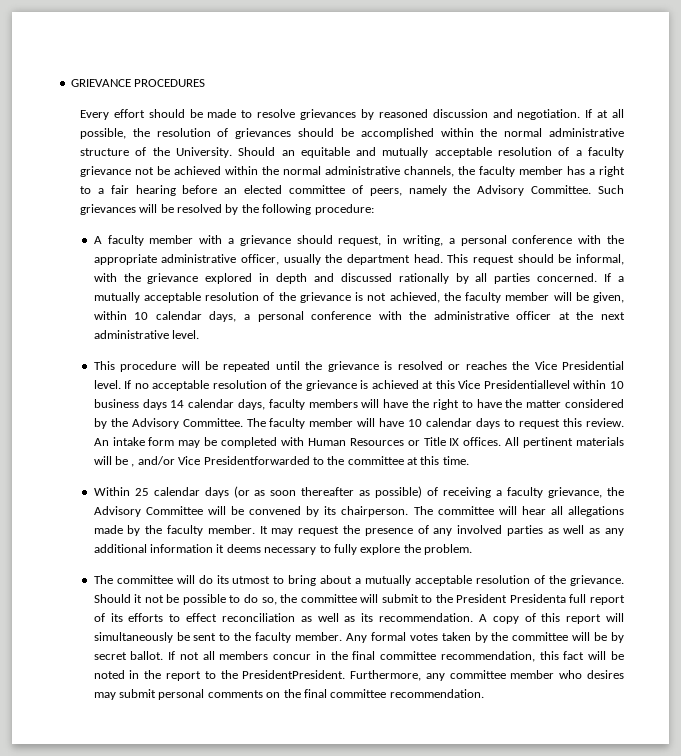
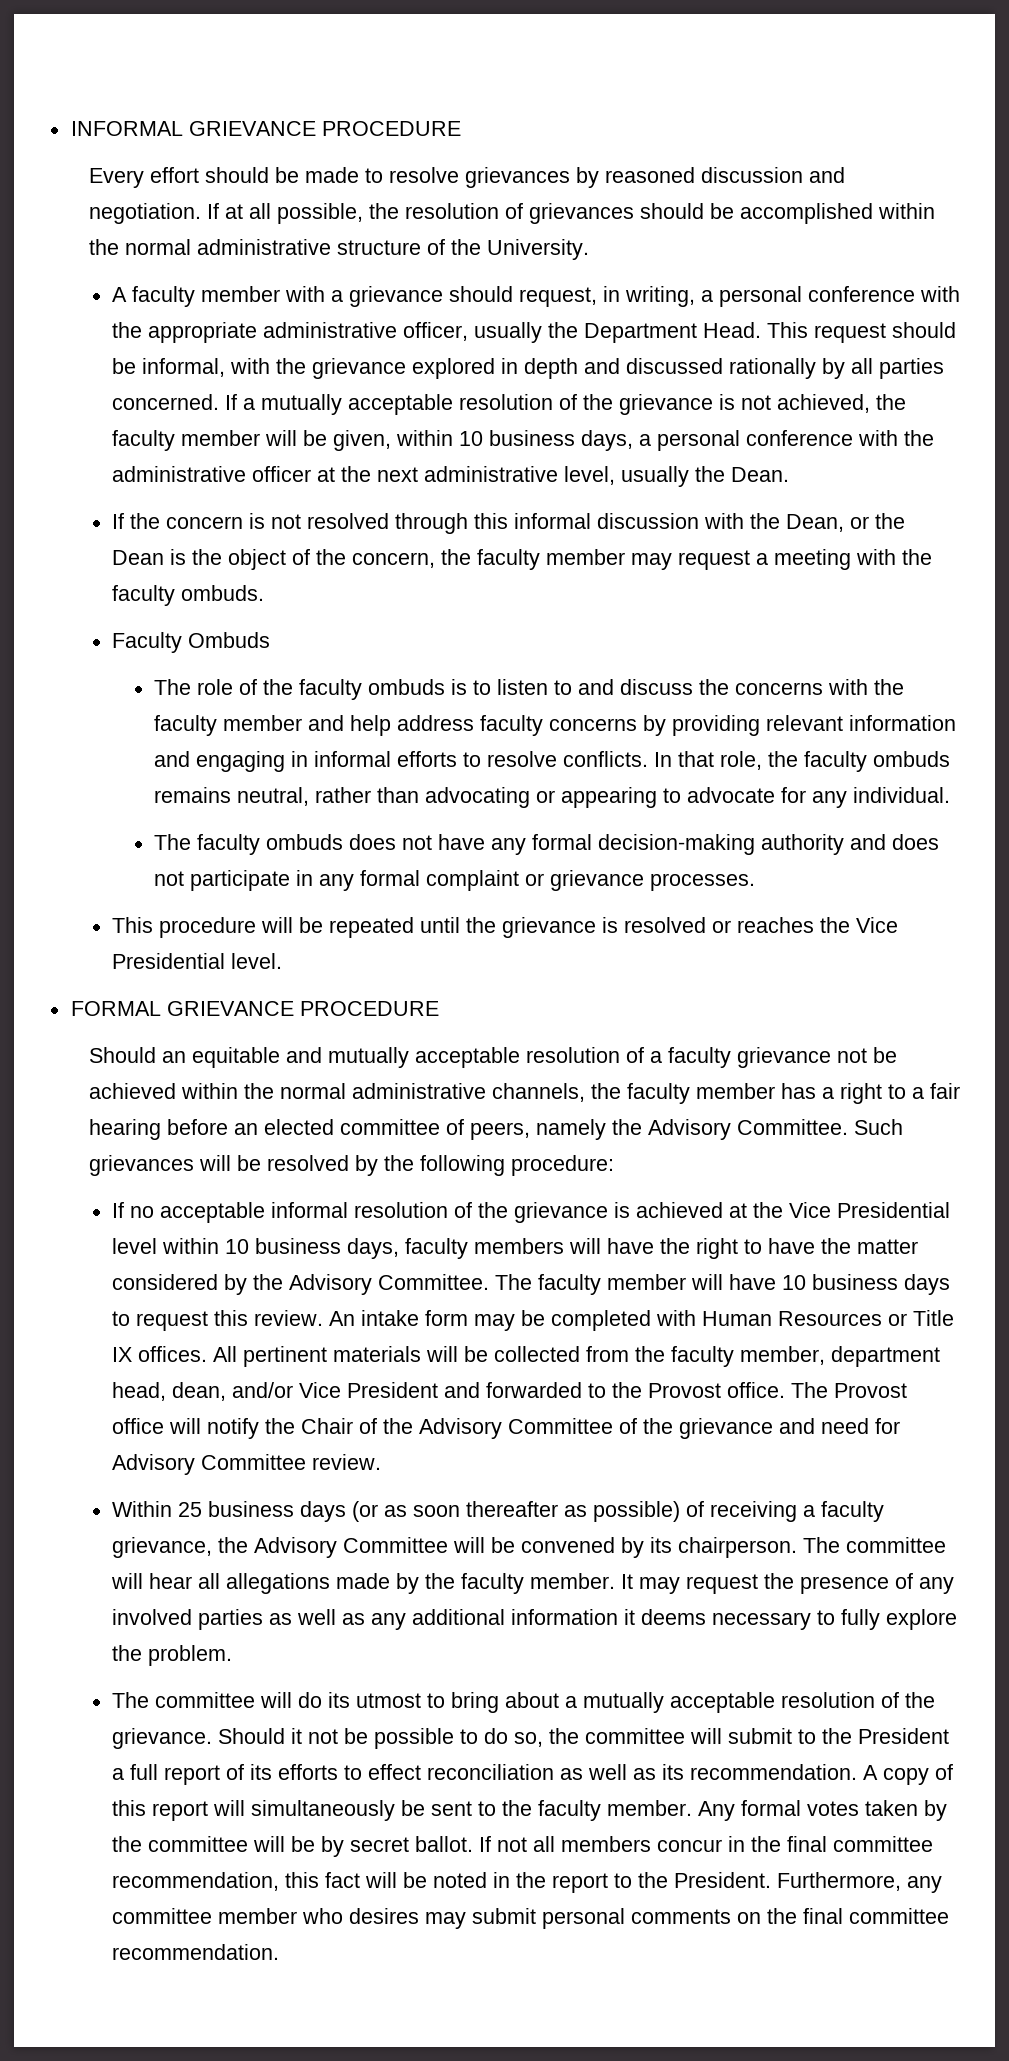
- GRIEVANCE PROCEDURES
+ INFORMAL GRIEVANCE PROCEDURE
- If at all possible, the resolution of grievances should be accomplished within the normal administrative structure of the University. Should an equitable and mutually acceptable resolution of a faculty grievance not be achieved within the normal administrative channels, the faculty member has a right to a fair hearing before an elected committee of peers, namely the Advisory Committee.
+ If at all possible, the resolution of grievances should be accomplished within the normal administrative structure of the University.
+ A faculty member with a grievance should request, in writing, a personal conference with the appropriate administrative officer, usually the Department Head. This request should be informal, with the grievance explored in depth and discussed rationally by all parties concerned. If a mutually acceptable resolution of the grievance is not achieved, the faculty member will be given, within 10 business days, a personal conference with the administrative officer at the next administrative level, usually the Dean.
+ If the concern is not resolved through this informal discussion with the Dean, or the Dean is the object of the concern, the faculty member may request a meeting with the faculty ombuds.
+ Faculty Ombuds
+ The role of the faculty ombuds is to listen to and discuss the concerns with the faculty member and help address faculty concerns by providing relevant information and engaging in informal efforts to resolve conflicts. In that role, the faculty ombuds remains neutral, rather than advocating or appearing to advocate for any individual.
+ The faculty ombuds does not have any formal decision-making authority and does not participate in any formal complaint or grievance processes.
+ This procedure will be repeated until the grievance is resolved or reaches the Vice Presidential level.
+ FORMAL GRIEVANCE PROCEDURE
+ Should an equitable and mutually acceptable resolution of a faculty grievance not be achieved within the normal administrative channels, the faculty member has a right to a fair hearing before an elected committee of peers, namely the Advisory Committee.
- A faculty member with a grievance should request, in writing, a personal conference with the appropriate administrative officer, usually the department head. This request should be informal, with the grievance explored in depth and discussed rationally by all parties concerned. If a mutually acceptable resolution of the grievance is not achieved, the faculty member will be given, within 10 calendar days, a personal conference with the administrative officer at the next administrative level.
- This procedure will be repeated until the grievance is resolved or reaches the Vice Presidential level. If no acceptable resolution of the grievance is achieved at this Vice Presidentiallevel within 10 business days 14 calendar days, faculty members will have the right to have the matter considered by the Advisory Committee.
+ If no acceptable informal resolution of the grievance is achieved at the Vice Presidential level within 10 business days, faculty members will have the right to have the matter considered by the Advisory Committee.
- The faculty member will have 10 calendar days to request this review.
+ The faculty member will have 10 business days to request this review.
- All pertinent materials will be , and/or Vice Presidentforwarded to the committee at this time.
+ All pertinent materials will be collected from the faculty member, department head, dean, and/or Vice President and forwarded to the Provost office. The Provost office will notify the Chair of the Advisory Committee of the grievance and need for Advisory Committee review.
- Within 25 calendar days (or as soon thereafter as possible) of receiving a faculty grievance, the Advisory Committee will be convened by its chairperson.
+ Within 25 business days (or as soon thereafter as possible) of receiving a faculty grievance, the Advisory Committee will be convened by its chairperson.
- Should it not be possible to do so, the committee will submit to the President Presidenta full report of its efforts to effect reconciliation as well as its recommendation.
+ Should it not be possible to do so, the committee will submit to the President a full report of its efforts to effect reconciliation as well as its recommendation.
- If not all members concur in the final committee recommendation, this fact will be noted in the report to the PresidentPresident.
+ If not all members concur in the final committee recommendation, this fact will be noted in the report to the President.

